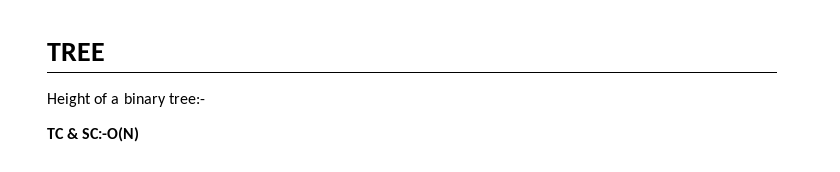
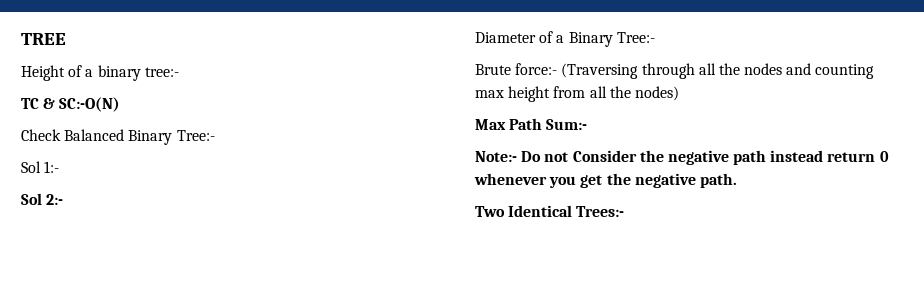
+ Check Balanced Binary Tree:-
+ Sol 1:-
+ Sol 2:-
+ Diameter of a Binary Tree:-
+ Brute force:- (Traversing through all the nodes and counting max height from all the nodes)
+ Max Path Sum:-
+ Note:- Do not Consider the negative path instead return 0 whenever you get the negative path.
+ Two Identical Trees:-

